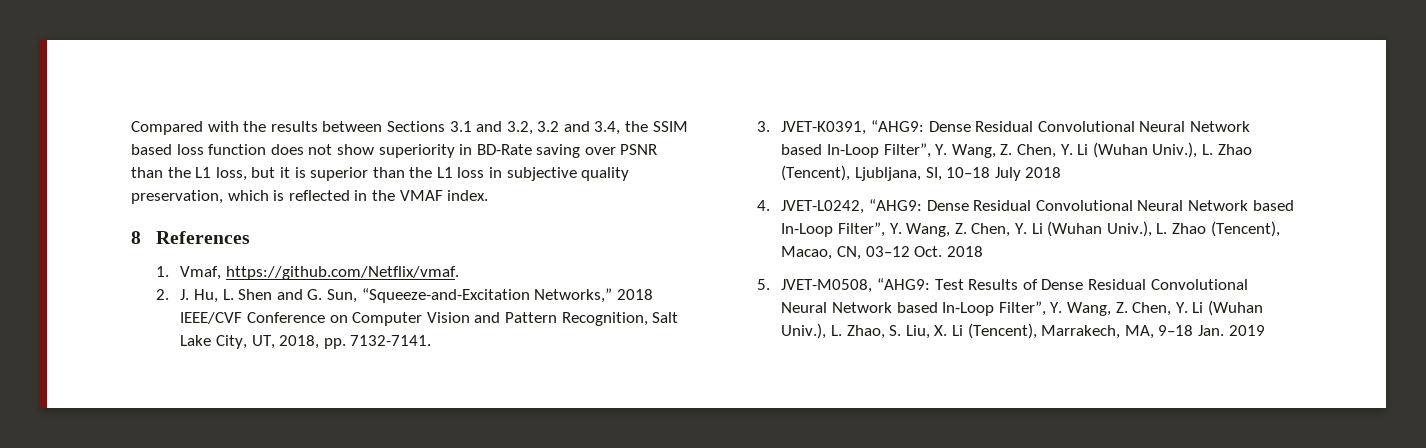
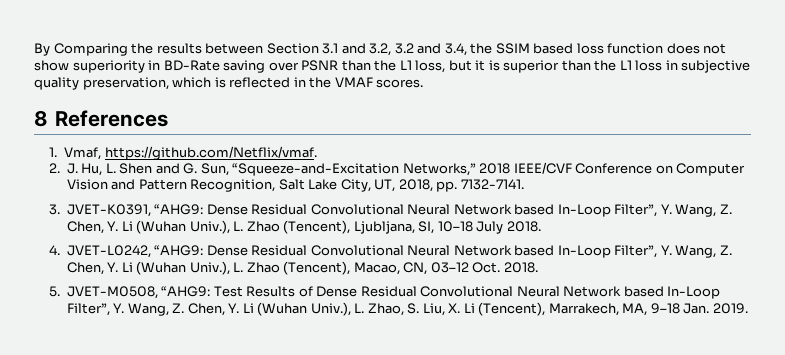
- Compared with the results between Sections 3.1 and 3.2, 3.2 and 3.4, the SSIM based loss function does not show superiority in BD-Rate saving over PSNR than the L1 loss, but it is superior than the L1 loss in subjective quality preservation, which is reflected in the VMAF index.
+ By Comparing the results between Section 3.1 and 3.2, 3.2 and 3.4, the SSIM based loss function does not show superiority in BD-Rate saving over PSNR than the L1 loss, but it is superior than the L1 loss in subjective quality preservation, which is reflected in the VMAF scores.
- 3. JVET-K0391, “AHG9: Dense Residual Convolutional Neural Network based In-Loop Filter”, Y. Wang, Z. Chen, Y. Li (Wuhan Univ.), L. Zhao (Tencent), Ljubljana, SI, 10–18 July 2018
+ 3. JVET-K0391, “AHG9: Dense Residual Convolutional Neural Network based In-Loop Filter”, Y. Wang, Z. Chen, Y. Li (Wuhan Univ.), L. Zhao (Tencent), Ljubljana, SI, 10–18 July 2018.
- 4. JVET-L0242, “AHG9: Dense Residual Convolutional Neural Network based In-Loop Filter”, Y. Wang, Z. Chen, Y. Li (Wuhan Univ.), L. Zhao (Tencent), Macao, CN, 03–12 Oct. 2018
+ 4. JVET-L0242, “AHG9: Dense Residual Convolutional Neural Network based In-Loop Filter”, Y. Wang, Z. Chen, Y. Li (Wuhan Univ.), L. Zhao (Tencent), Macao, CN, 03–12 Oct. 2018.
- 5. JVET-M0508, “AHG9: Test Results of Dense Residual Convolutional Neural Network based In-Loop Filter”, Y. Wang, Z. Chen, Y. Li (Wuhan Univ.), L. Zhao, S. Liu, X. Li (Tencent), Marrakech, MA, 9–18 Jan. 2019
+ 5. JVET-M0508, “AHG9: Test Results of Dense Residual Convolutional Neural Network based In-Loop Filter”, Y. Wang, Z. Chen, Y. Li (Wuhan Univ.), L. Zhao, S. Liu, X. Li (Tencent), Marrakech, MA, 9–18 Jan. 2019.

